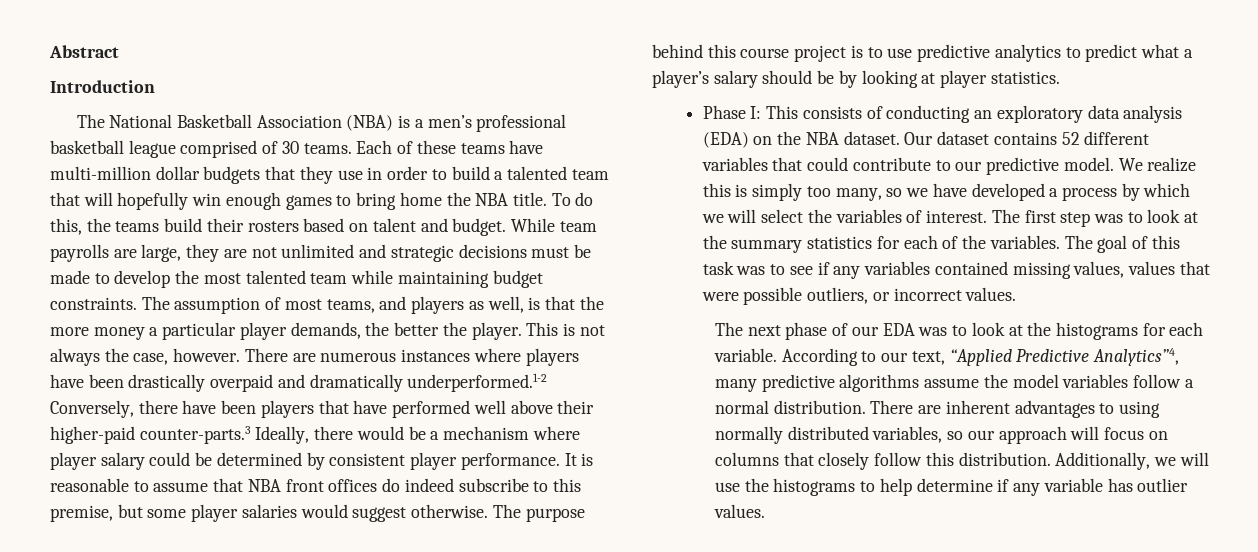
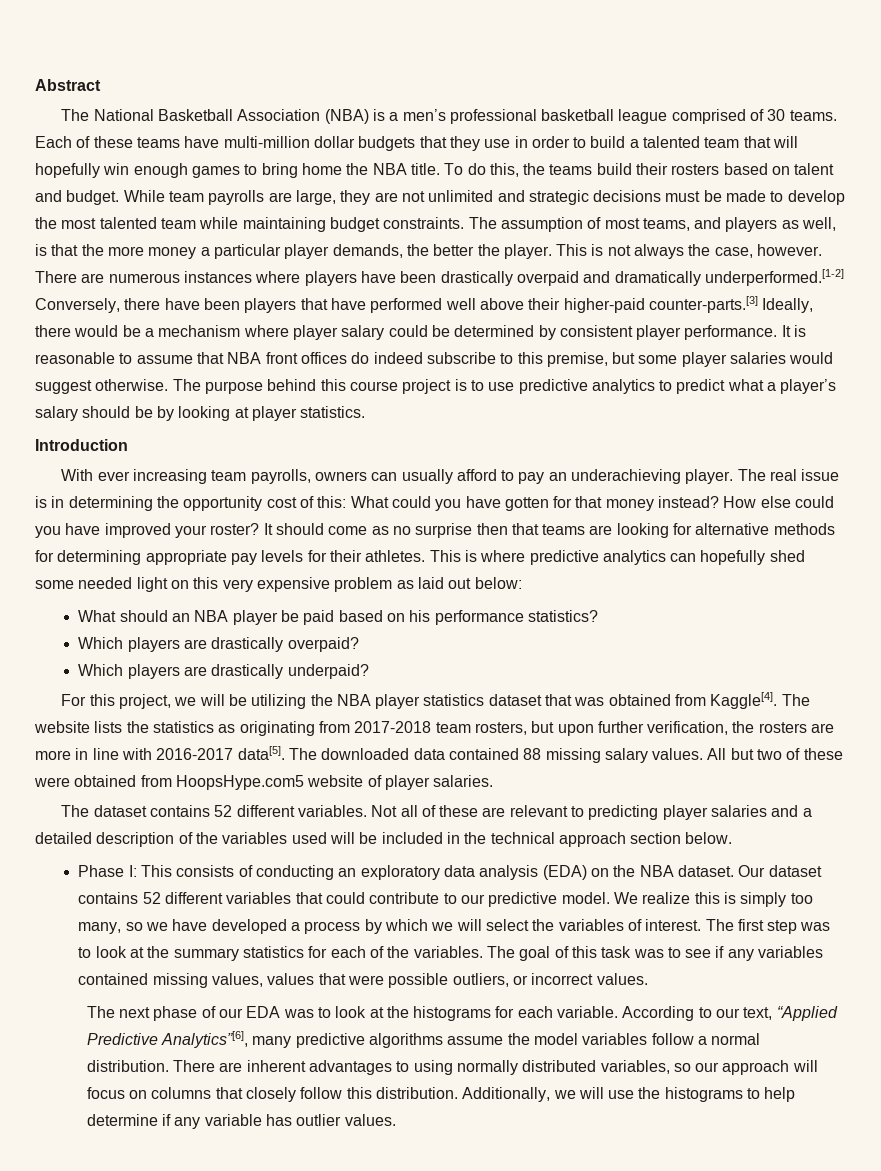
- Introduction
- There are numerous instances where players have been drastically overpaid and dramatically underperformed.1-2 Conversely, there have been players that have performed well above their higher-paid counter-parts.3 Ideally, there would be a mechanism where player salary could be determined by consistent player performance.
+ There are numerous instances where players have been drastically overpaid and dramatically underperformed.[1-2] Conversely, there have been players that have performed well above their higher-paid counter-parts.[3] Ideally, there would be a mechanism where player salary could be determined by consistent player performance.
+ Introduction
+ With ever increasing team payrolls, owners can usually afford to pay an underachieving player. The real issue is in determining the opportunity cost of this: What could you have gotten for that money instead? How else could you have improved your roster? It should come as no surprise then that teams are looking for alternative methods for determining appropriate pay levels for their athletes. This is where predictive analytics can hopefully shed some needed light on this very expensive problem as laid out below:
+ What should an NBA player be paid based on his performance statistics?
+ Which players are drastically overpaid?
+ Which players are drastically underpaid?
+ For this project, we will be utilizing the NBA player statistics dataset that was obtained from Kaggle[4]. The website lists the statistics as originating from 2017-2018 team rosters, but upon further verification, the rosters are more in line with 2016-2017 data[5]. The downloaded data contained 88 missing salary values. All but two of these were obtained from HoopsHype.com5 website of player salaries.
+ The dataset contains 52 different variables. Not all of these are relevant to predicting player salaries and a detailed description of the variables used will be included in the technical approach section below.
- According to our text, “Applied Predictive Analytics”4, many predictive algorithms assume the model variables follow a normal distribution.
+ According to our text, “Applied Predictive Analytics”[6], many predictive algorithms assume the model variables follow a normal distribution.

